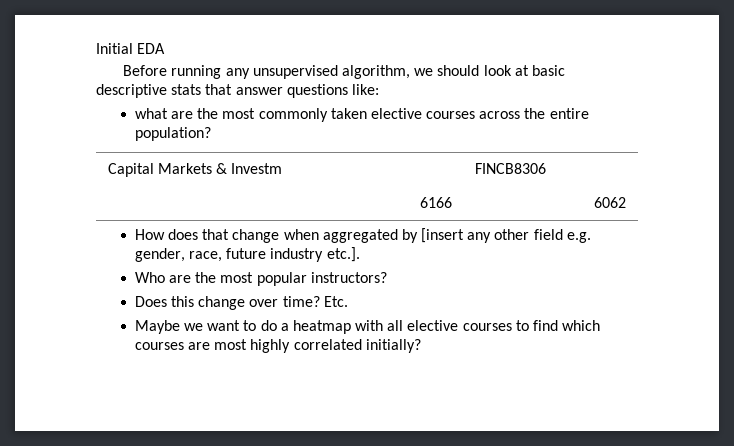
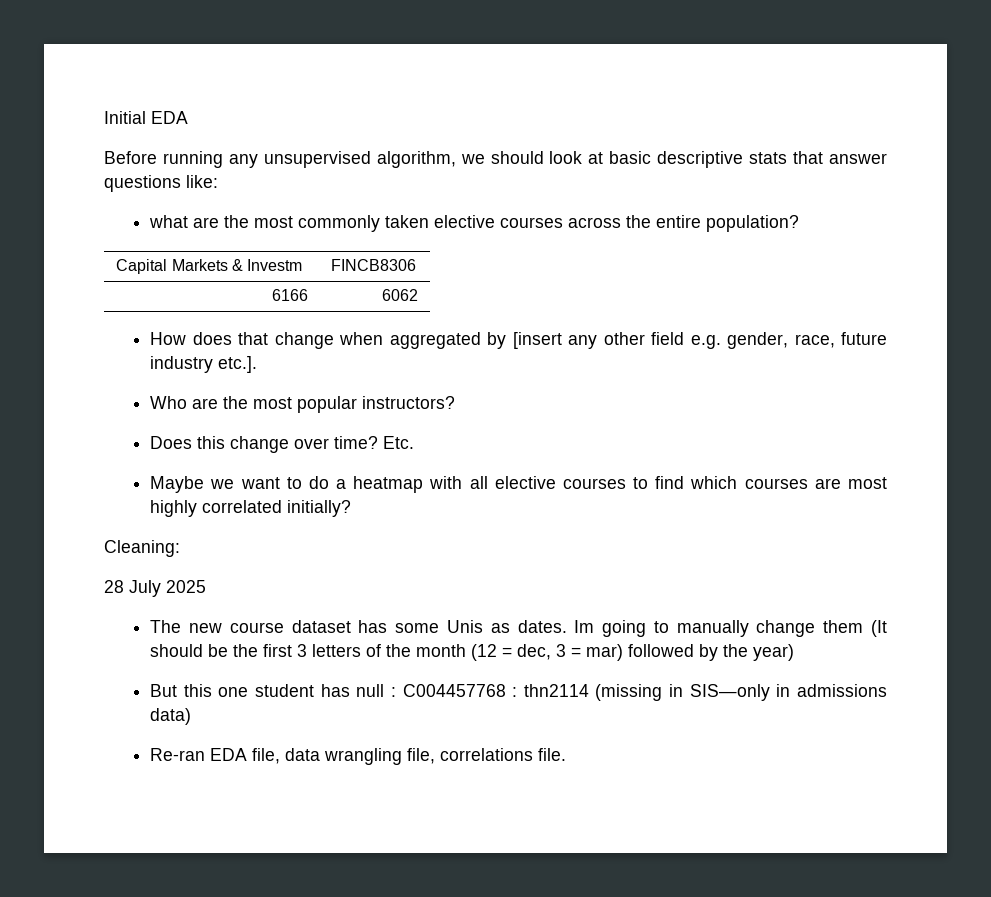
+ Cleaning:
+ 28 July 2025
+ The new course dataset has some Unis as dates. Im going to manually change them (It should be the first 3 letters of the month (12 = dec, 3 = mar) followed by the year)
+ But this one student has null : C004457768 : thn2114 (missing in SIS—only in admissions data)
+ Re-ran EDA file, data wrangling file, correlations file.

